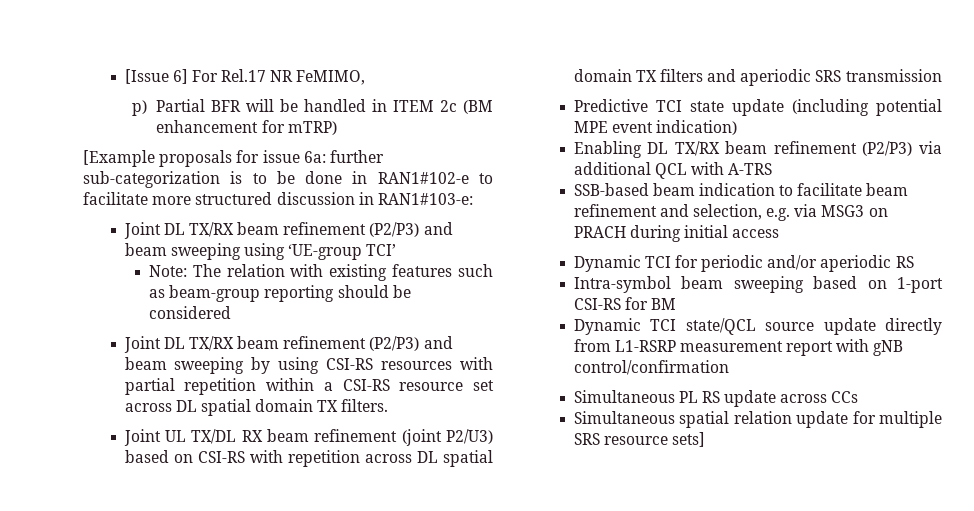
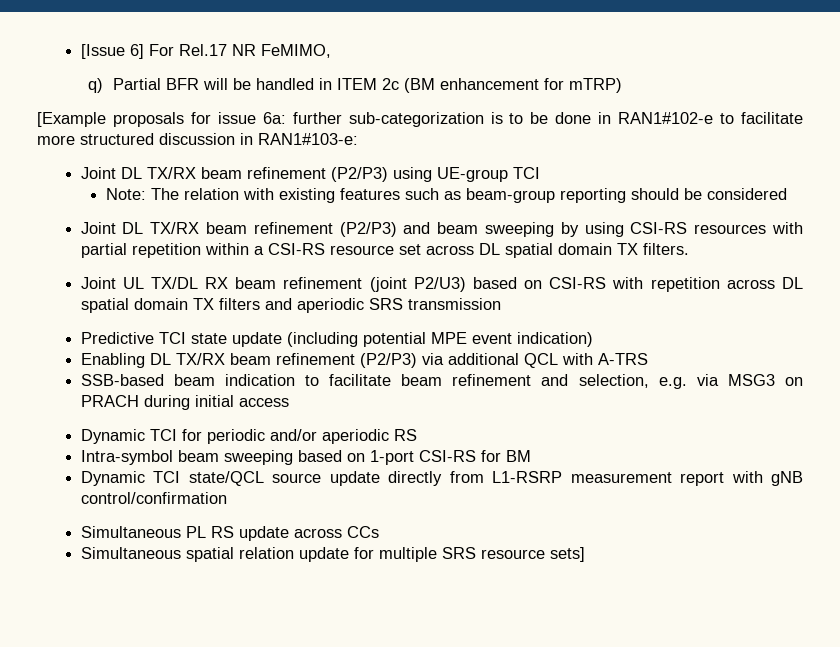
- p) Partial BFR will be handled in ITEM 2c (BM enhancement for mTRP)
+ q) Partial BFR will be handled in ITEM 2c (BM enhancement for mTRP)
- Joint DL TX/RX beam refinement (P2/P3) and beam sweeping using ‘UE-group TCI’
+ Joint DL TX/RX beam refinement (P2/P3) using UE-group TCI

